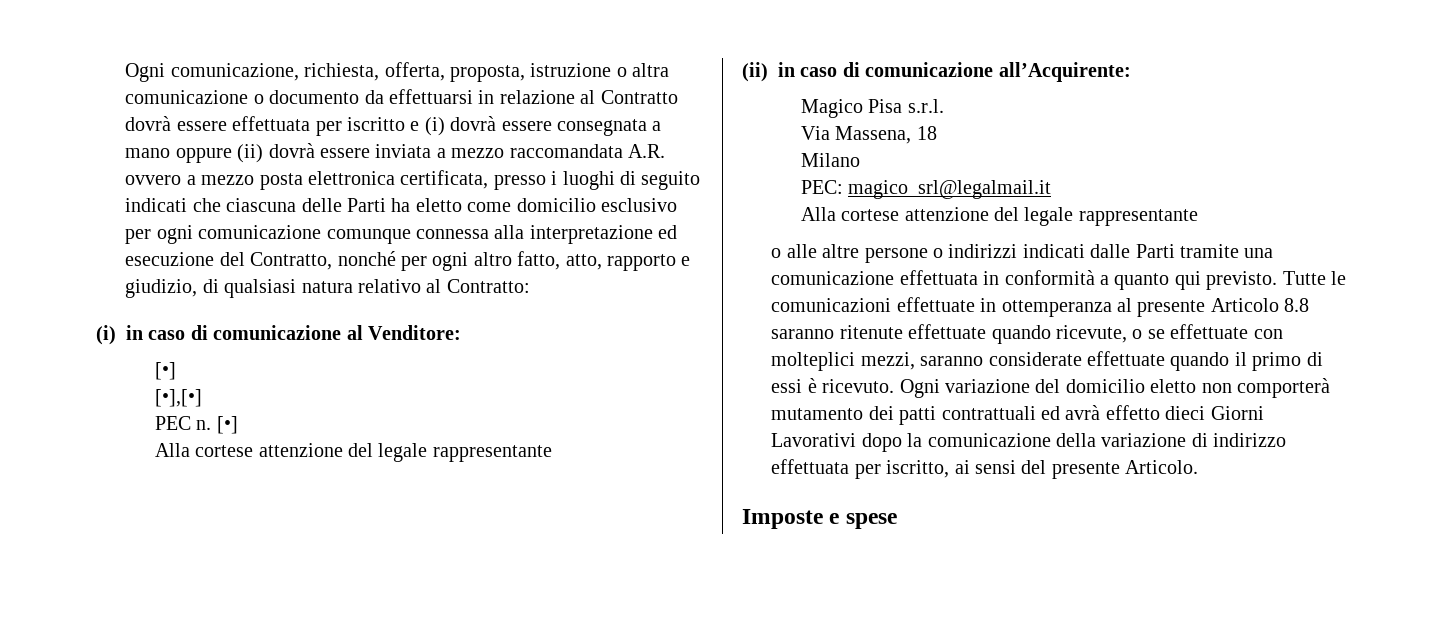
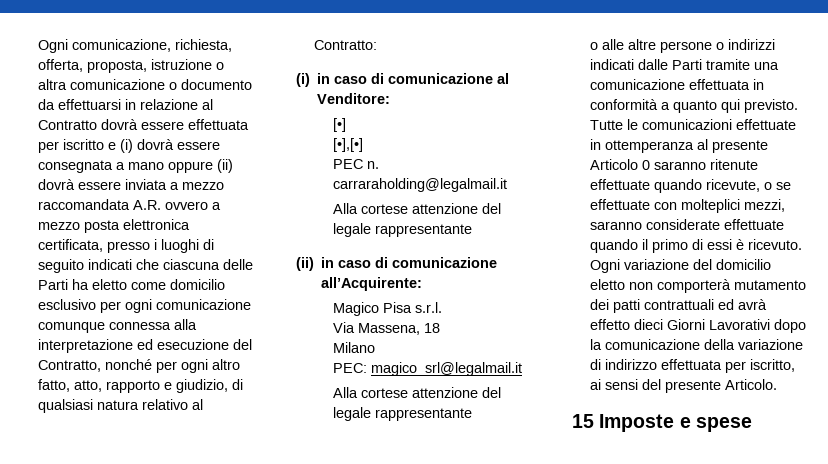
- PEC n. [•]
+ PEC n. carraraholding@legalmail.it
- Tutte le comunicazioni effettuate in ottemperanza al presente Articolo 8.8 saranno ritenute effettuate quando ricevute, o se effettuate con molteplici mezzi, saranno considerate effettuate quando il primo di essi è ricevuto.
+ Tutte le comunicazioni effettuate in ottemperanza al presente Articolo 0 saranno ritenute effettuate quando ricevute, o se effettuate con molteplici mezzi, saranno considerate effettuate quando il primo di essi è ricevuto.
- Imposte e spese
+ 15 Imposte e spese

